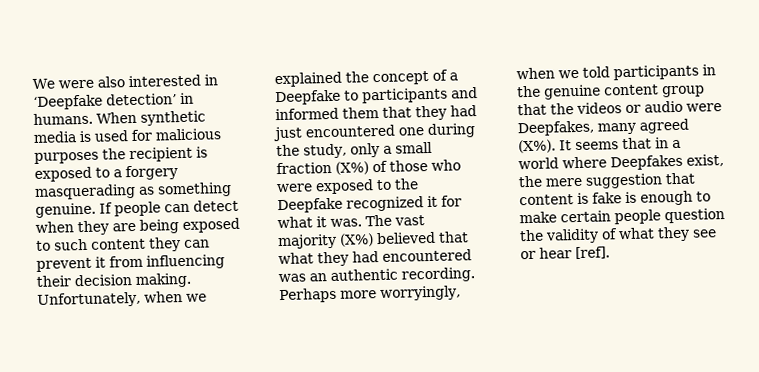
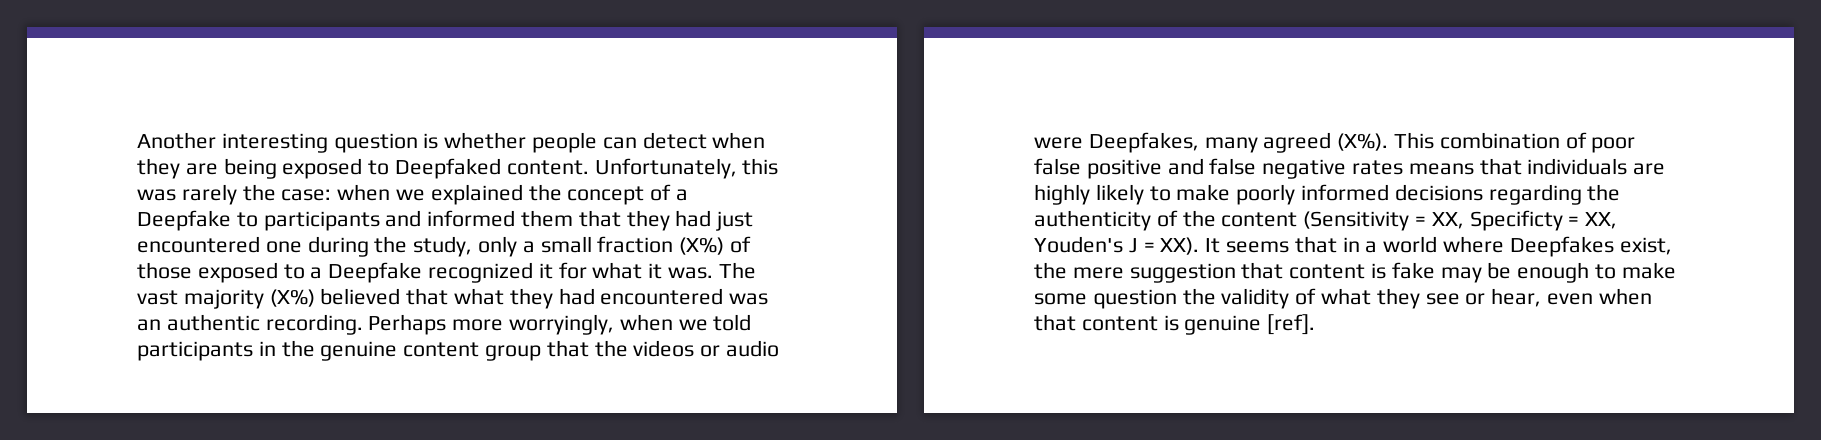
- We were also interested in ‘Deepfake detection’ in humans. When synthetic media is used for malicious purposes the recipient is exposed to a forgery masquerading as something genuine. If people can detect when they are being exposed to such content they can prevent it from influencing their decision making. Unfortunately, when we explained the concept of a Deepfake to participants and informed them that they had just encountered one during the study, only a small fraction (X%) of those who were exposed to the Deepfake recognized it for what it was.
+ Another interesting question is whether people can detect when they are being exposed to Deepfaked content. Unfortunately, this was rarely the case: when we explained the concept of a Deepfake to participants and informed them that they had just encountered one during the study, only a small fraction (X%) of those exposed to a Deepfake recognized it for what it was.
- Perhaps more worryingly, when we told participants in the genuine content group that the videos or audio were Deepfakes, many agreed (X%). It seems that in a world where Deepfakes exist, the mere suggestion that content is fake is enough to make certain people question the validity of what they see or hear [ref].
+ Perhaps more worryingly, when we told participants in the genuine content group that the videos or audio were Deepfakes, many agreed (X%). This combination of poor false positive and false negative rates means that individuals are highly likely to make poorly informed decisions regarding the authenticity of the content (Sensitivity = XX, Specificty = XX, Youden's J = XX). It seems that in a world where Deepfakes exist, the mere suggestion that content is fake may be enough to make some question the validity of what they see or hear, even when that content is genuine [ref].

